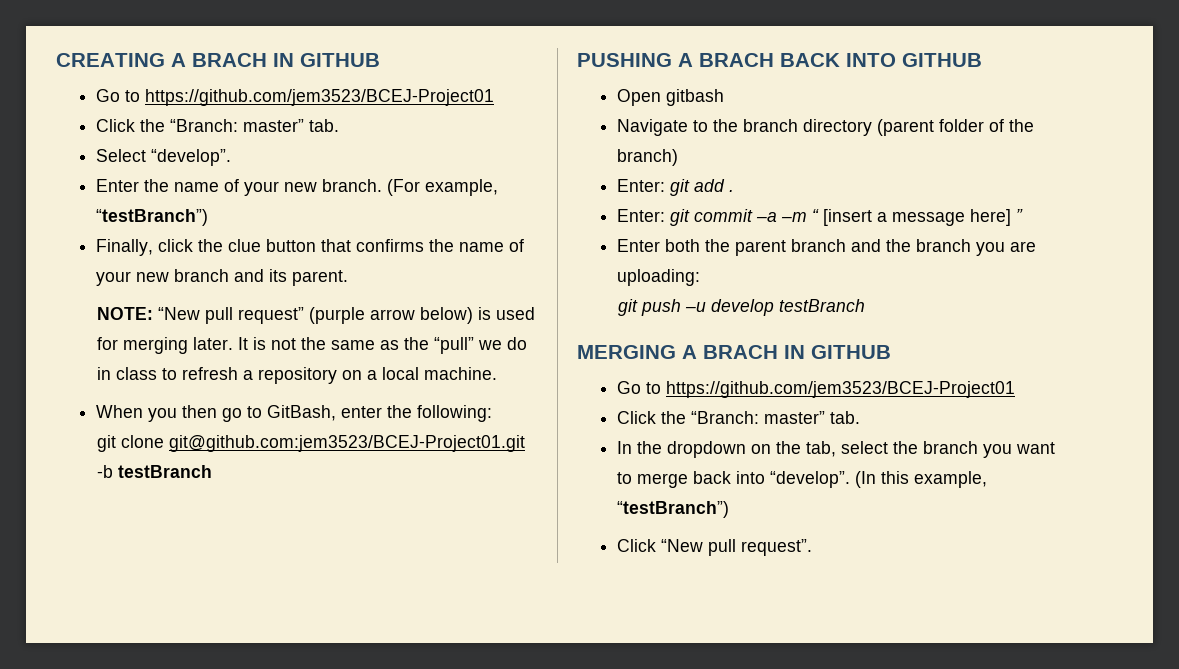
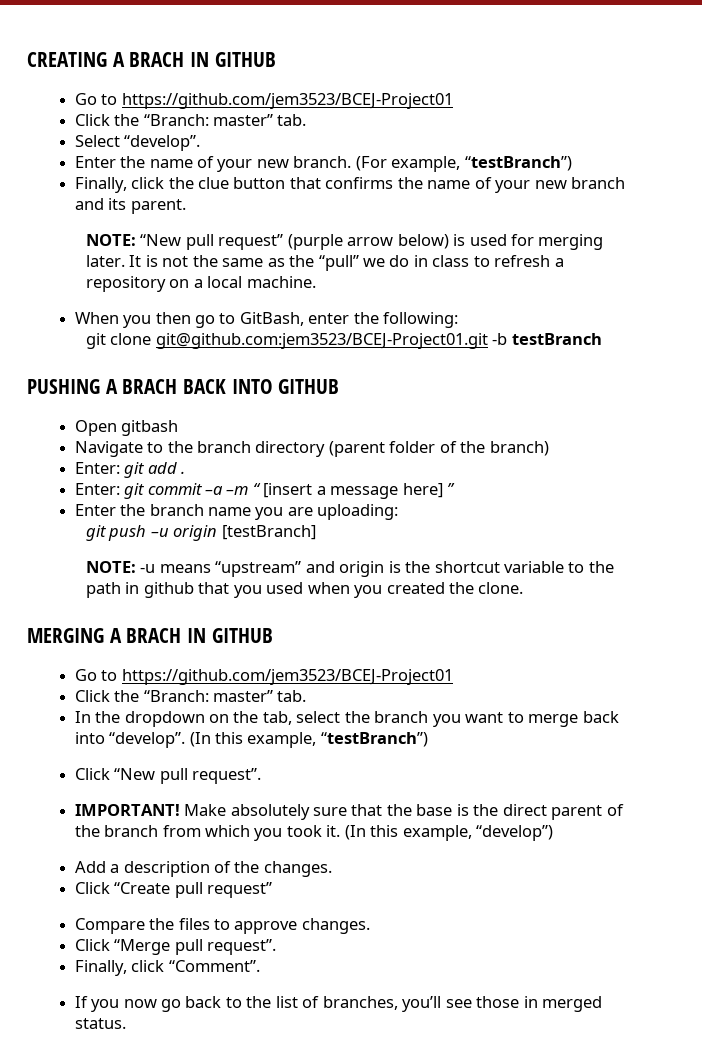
- Enter both the parent branch and the branch you are uploading:
+ Enter the branch name you are uploading:
- git push –u develop testBranch
+ git push –u origin [testBranch]
+ NOTE: -u means “upstream” and origin is the shortcut variable to the path in github that you used when you created the clone.
+ IMPORTANT! Make absolutely sure that the base is the direct parent of the branch from which you took it. (In this example, “develop”)
+ Add a description of the changes.
+ Click “Create pull request”
+ Compare the files to approve changes.
+ Click “Merge pull request”.
+ Finally, click “Comment”.
+ If you now go back to the list of branches, you’ll see those in merged status.

